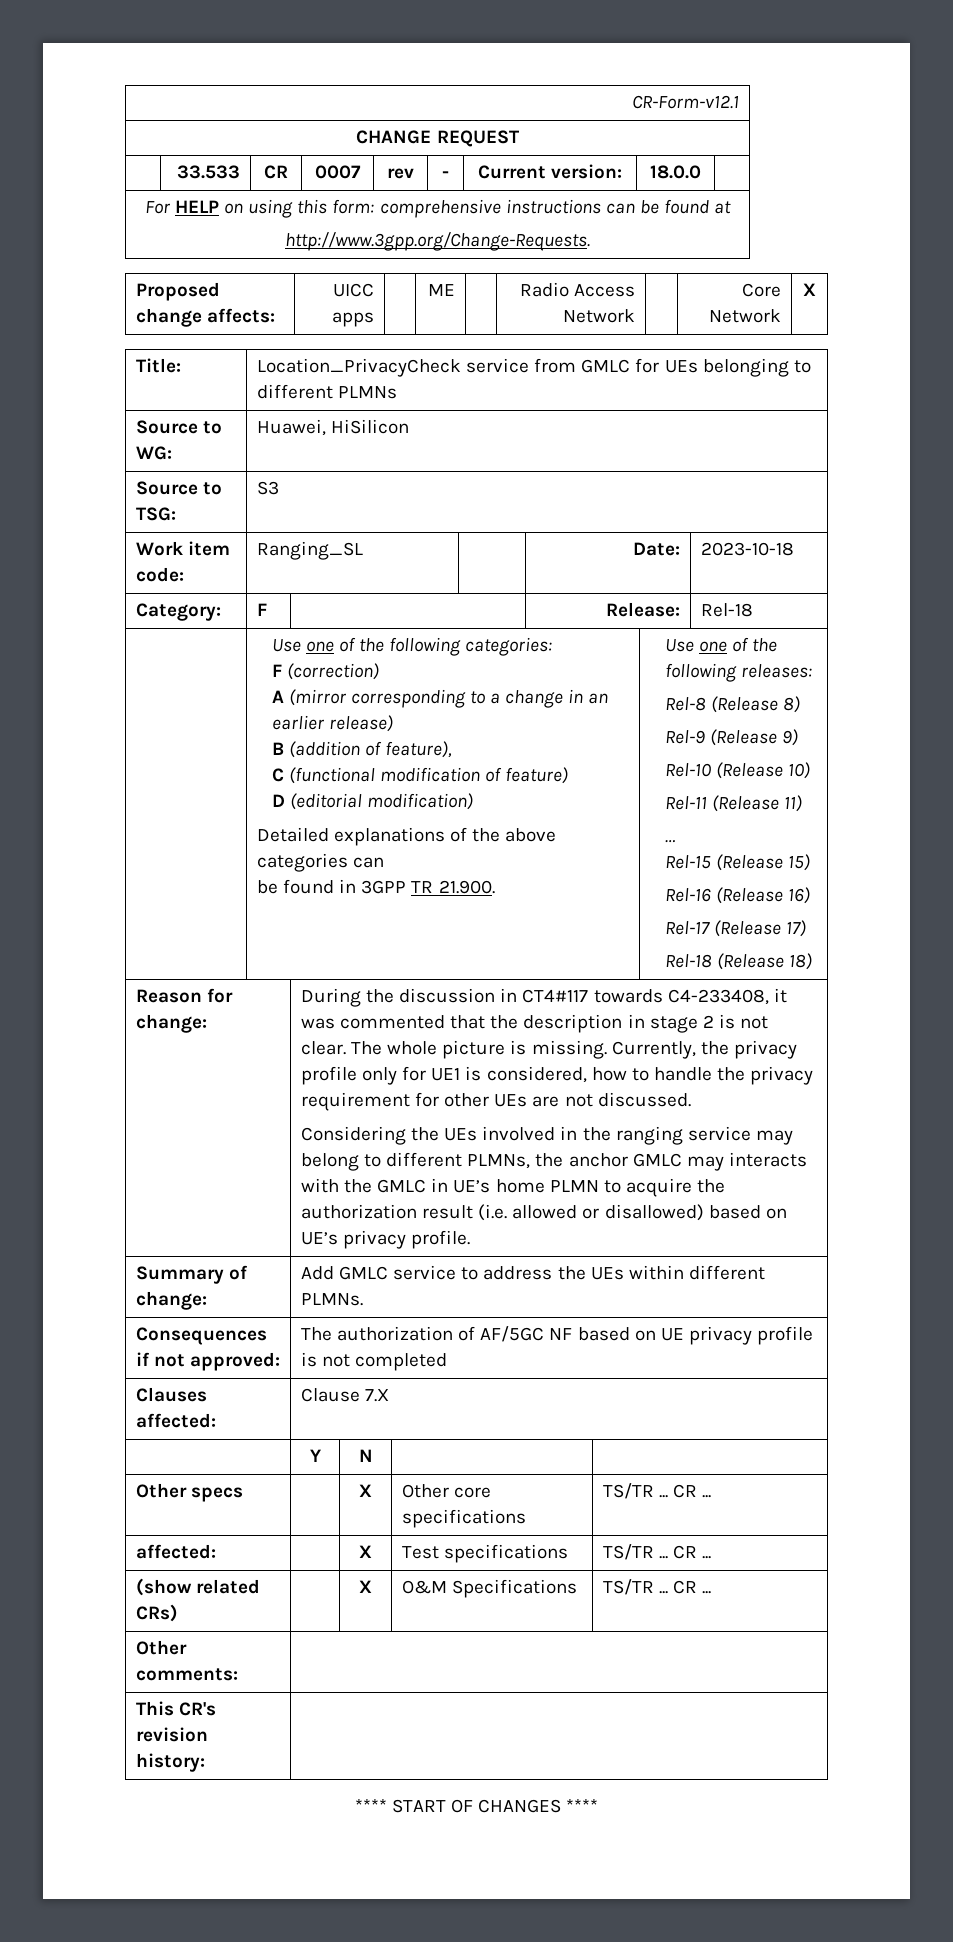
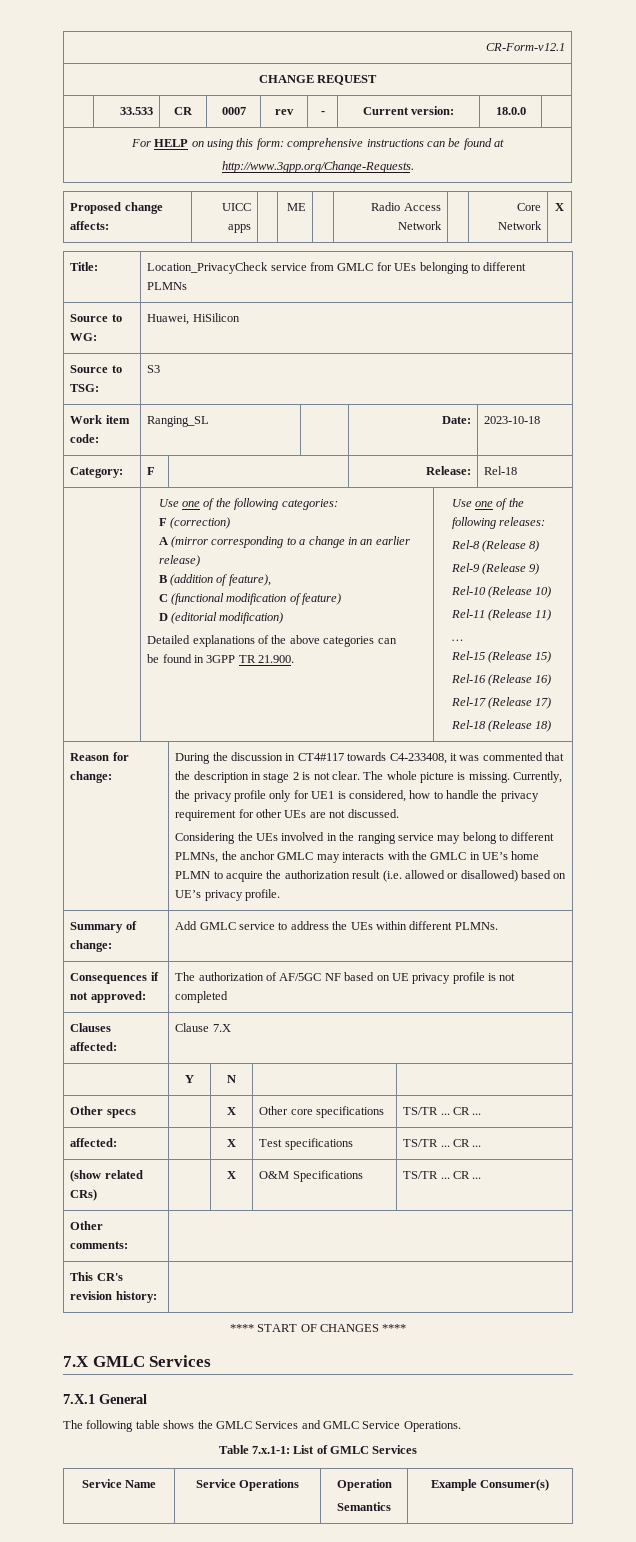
+ 7.X GMLC Services
+ 7.X.1 General
+ The following table shows the GMLC Services and GMLC Service Operations.
+ Table 7.x.1-1: List of GMLC Services
+ Service Name | Service Operations | Operation
+ Semantics | Example Consumer(s)

